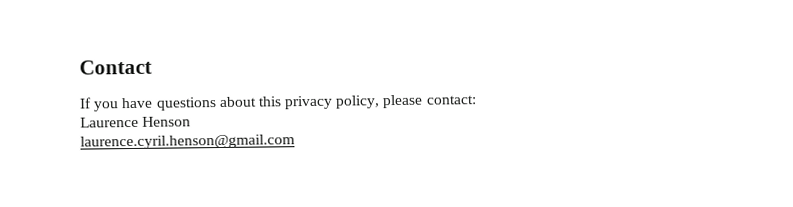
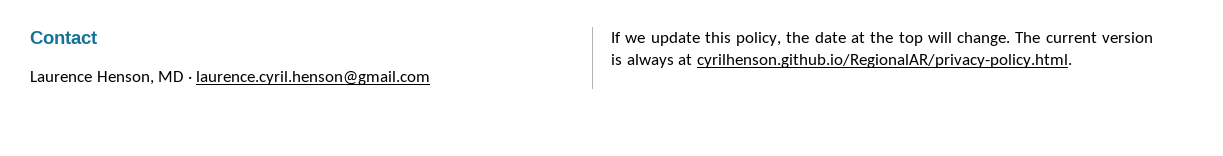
- If you have questions about this privacy policy, please contact:
- Laurence Henson
- laurence.cyril.henson@gmail.com
+ Laurence Henson, MD · laurence.cyril.henson@gmail.com
+ If we update this policy, the date at the top will change. The current version is always at cyrilhenson.github.io/RegionalAR/privacy-policy.html.

